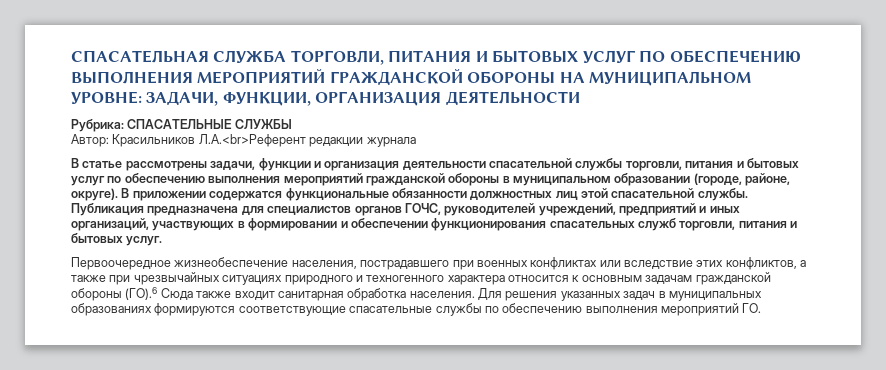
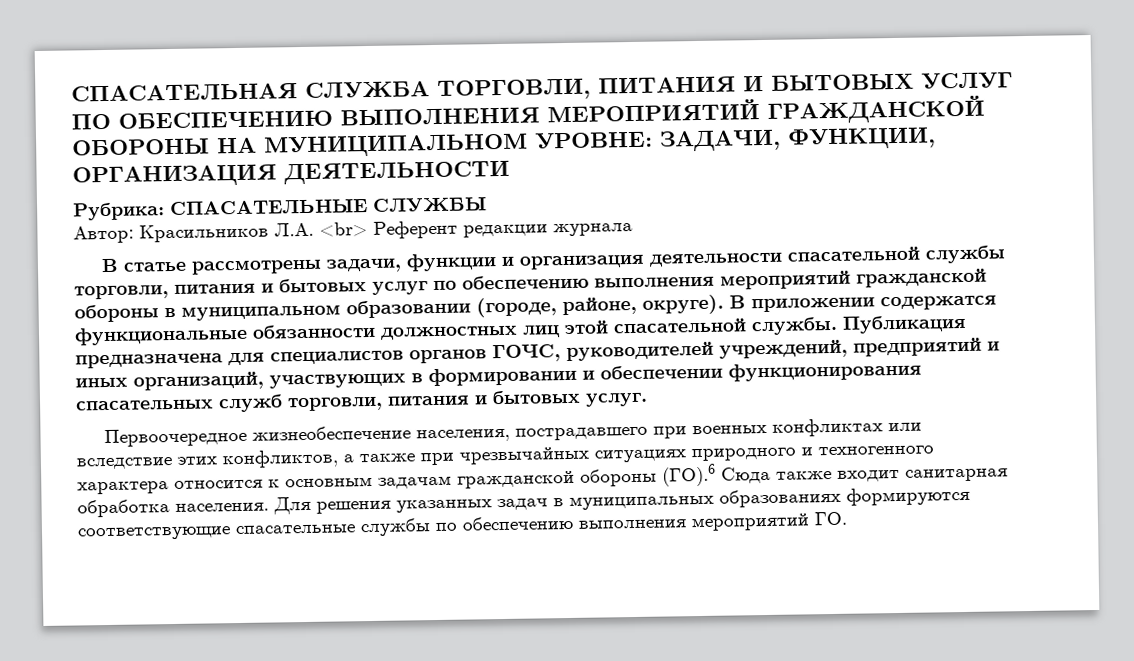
- Автор: Красильников Л.А.<br>Референт редакции журнала
+ Автор: Красильников Л.А. <br> Референт редакции журнала

